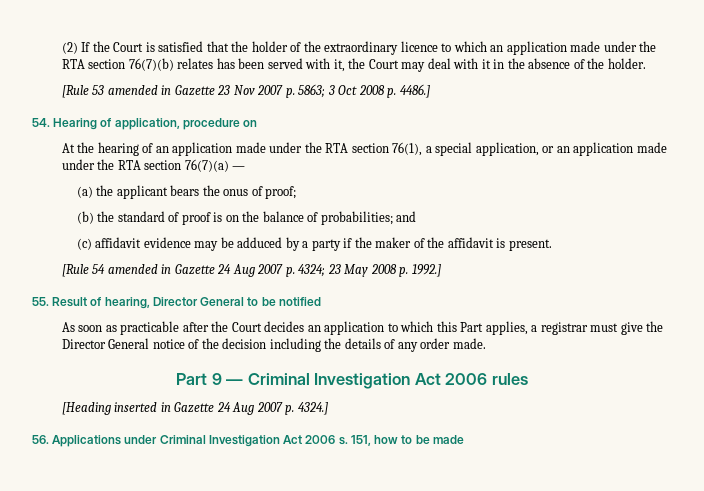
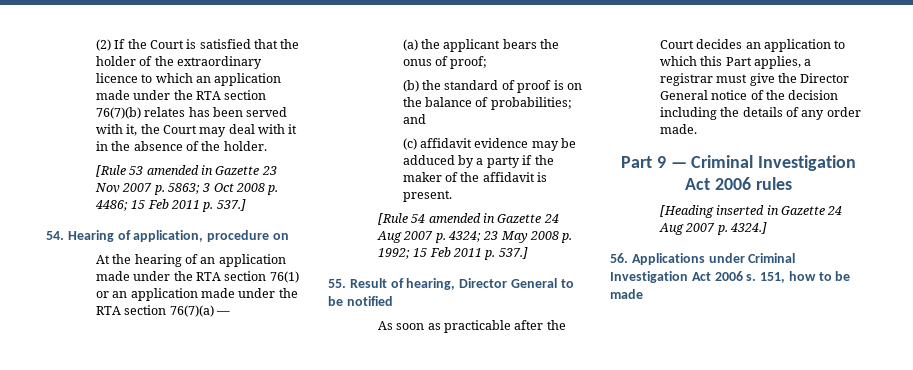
- [Rule 53 amended in Gazette 23 Nov 2007 p. 5863; 3 Oct 2008 p. 4486.]
+ [Rule 53 amended in Gazette 23 Nov 2007 p. 5863; 3 Oct 2008 p. 4486; 15 Feb 2011 p. 537.]
- At the hearing of an application made under the RTA section 76(1), a special application, or an application made under the RTA section 76(7)(a) —
+ At the hearing of an application made under the RTA section 76(1) or an application made under the RTA section 76(7)(a) —
- [Rule 54 amended in Gazette 24 Aug 2007 p. 4324; 23 May 2008 p. 1992.]
+ [Rule 54 amended in Gazette 24 Aug 2007 p. 4324; 23 May 2008 p. 1992; 15 Feb 2011 p. 537.]

